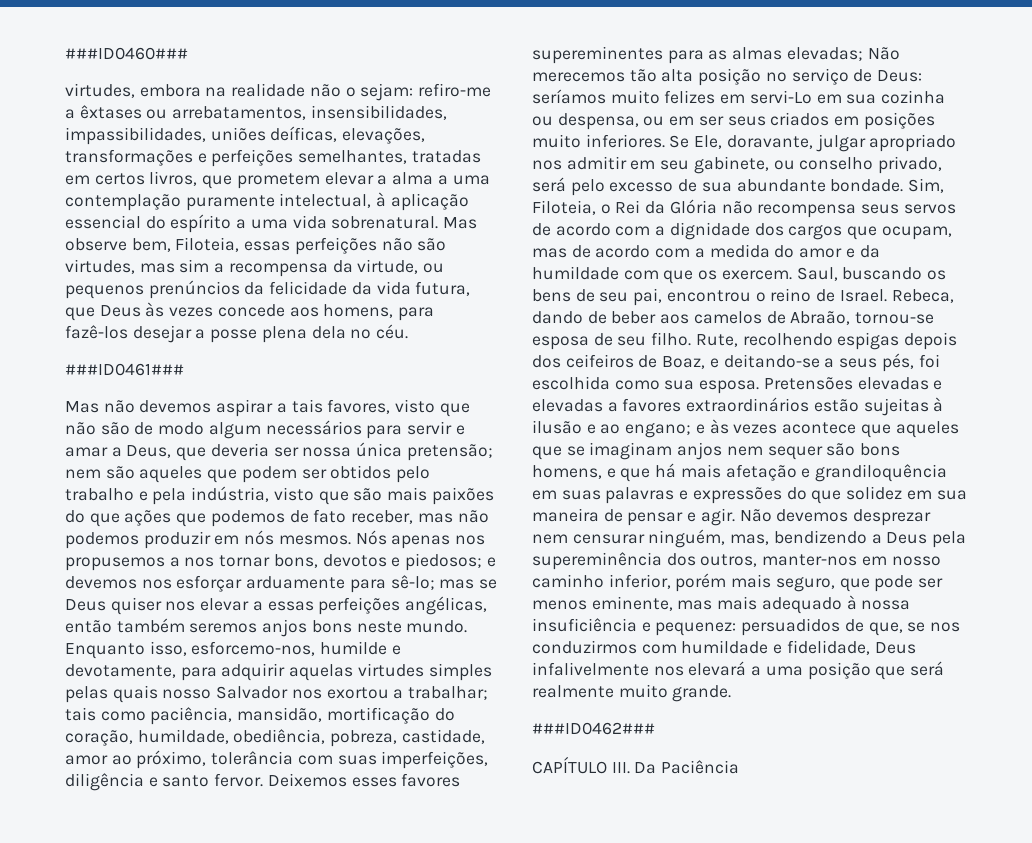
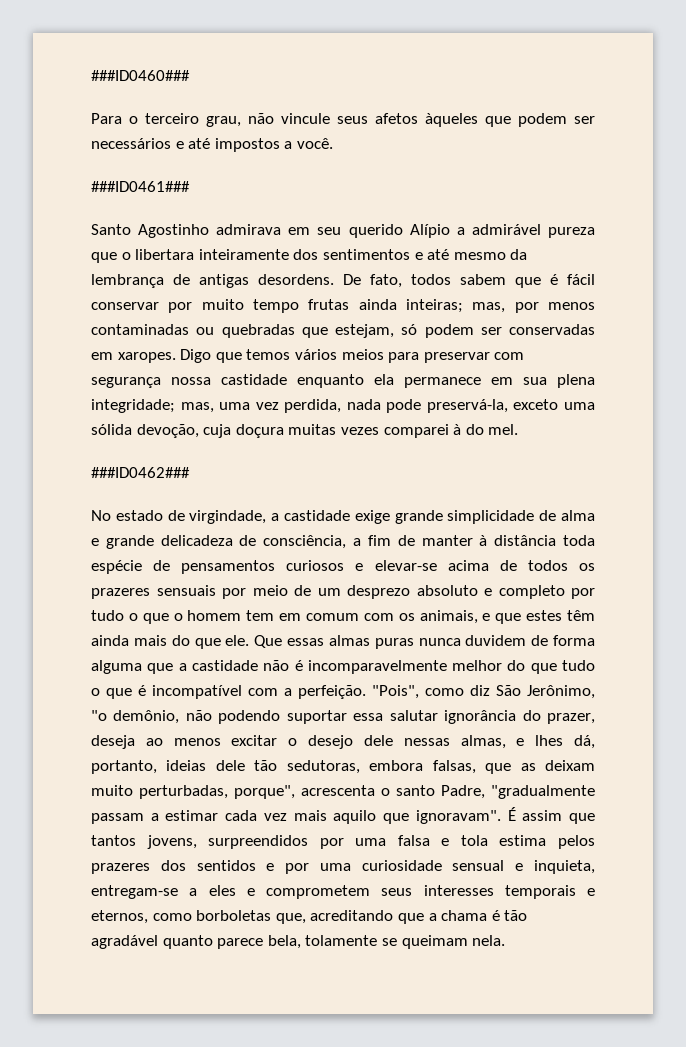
- virtudes, embora na realidade não o sejam: refiro-me a êxtases ou arrebatamentos, insensibilidades, impassibilidades, uniões deíficas, elevações, transformações e perfeições semelhantes, tratadas em certos livros, que prometem elevar a alma a uma contemplação puramente intelectual, à aplicação essencial do espírito a uma vida sobrenatural. Mas observe bem, Filoteia, essas perfeições não são virtudes, mas sim a recompensa da virtude, ou pequenos prenúncios da felicidade da vida futura, que Deus às vezes concede aos homens, para fazê-los desejar a posse plena dela no céu.
+ Para o terceiro grau, não vincule seus afetos àqueles que podem ser necessários e até impostos a você.
  ###ID0461###
- Mas não devemos aspirar a tais favores, visto que não são de modo algum necessários para servir e amar a Deus, que deveria ser nossa única pretensão; nem são aqueles que podem ser obtidos pelo trabalho e pela indústria, visto que são mais paixões do que ações que podemos de fato receber, mas não podemos produzir em nós mesmos. Nós apenas nos propusemos a nos tornar bons, devotos e piedosos; e devemos nos esforçar arduamente para sê-lo; mas se Deus quiser nos elevar a essas perfeições angélicas, então também seremos anjos bons neste mundo. Enquanto isso, esforcemo-nos, humilde e devotamente, para adquirir aquelas virtudes simples pelas quais nosso Salvador nos exortou a trabalhar; tais como paciência, mansidão, mortificação do coração, humildade, obediência, pobreza, castidade, amor ao próximo, tolerância com suas imperfeições, diligência e santo fervor. Deixemos esses favores supereminentes para as almas elevadas; Não merecemos tão alta posição no serviço de Deus: seríamos muito felizes em servi-Lo em sua cozinha ou despensa, ou em ser seus criados em posições muito inferiores. Se Ele, doravante, julgar apropriado nos admitir em seu gabinete, ou conselho privado, será pelo excesso de sua abundante bondade. Sim, Filoteia, o Rei da Glória não recompensa seus servos de acordo com a dignidade dos cargos que ocupam, mas de acordo com a medida do amor e da humildade com que os exercem. Saul, buscando os bens de seu pai, encontrou o reino de Israel. Rebeca, dando de beber aos camelos de Abraão, tornou-se esposa de seu filho. Rute, recolhendo espigas depois dos ceifeiros de Boaz, e deitando-se a seus pés, foi escolhida como sua esposa. Pretensões elevadas e elevadas a favores extraordinários estão sujeitas à ilusão e ao engano; e às vezes acontece que aqueles que se imaginam anjos nem sequer são bons homens, e que há mais afetação e grandiloquência em suas palavras e expressões do que solidez em sua maneira de pensar e agir. Não devemos desprezar nem censurar ninguém, mas, bendizendo a Deus pela supereminência dos outros, manter-nos em nosso caminho inferior, porém mais seguro, que pode ser menos eminente, mas mais adequado à nossa insuficiência e pequenez: persuadidos de que, se nos conduzirmos com humildade e fidelidade, Deus infalivelmente nos elevará a uma posição que será realmente muito grande.
+ Santo Agostinho admirava em seu querido Alípio a admirável pureza que o libertara inteiramente dos sentimentos e até mesmo da lembrança de antigas desordens. De fato, todos sabem que é fácil conservar por muito tempo frutas ainda inteiras; mas, por menos contaminadas ou quebradas que estejam, só podem ser conservadas em xaropes. Digo que temos vários meios para preservar com segurança nossa castidade enquanto ela permanece em sua plena integridade; mas, uma vez perdida, nada pode preservá-la, exceto uma sólida devoção, cuja doçura muitas vezes comparei à do mel.
  ###ID0462###
- CAPÍTULO III. Da Paciência
+ No estado de virgindade, a castidade exige grande simplicidade de alma e grande delicadeza de consciência, a fim de manter à distância toda espécie de pensamentos curiosos e elevar-se acima de todos os prazeres sensuais por meio de um desprezo absoluto e completo por tudo o que o homem tem em comum com os animais, e que estes têm ainda mais do que ele. Que essas almas puras nunca duvidem de forma alguma que a castidade não é incomparavelmente melhor do que tudo o que é incompatível com a perfeição. "Pois", como diz São Jerônimo, "o demônio, não podendo suportar essa salutar ignorância do prazer, deseja ao menos excitar o desejo dele nessas almas, e lhes dá, portanto, ideias dele tão sedutoras, embora falsas, que as deixam muito perturbadas, porque", acrescenta o santo Padre, "gradualmente passam a estimar cada vez mais aquilo que ignoravam". É assim que tantos jovens, surpreendidos por uma falsa e tola estima pelos prazeres dos sentidos e por uma curiosidade sensual e inquieta, entregam-se a eles e comprometem seus interesses temporais e eternos, como borboletas que, acreditando que a chama é tão agradável quanto parece bela, tolamente se queimam nela.

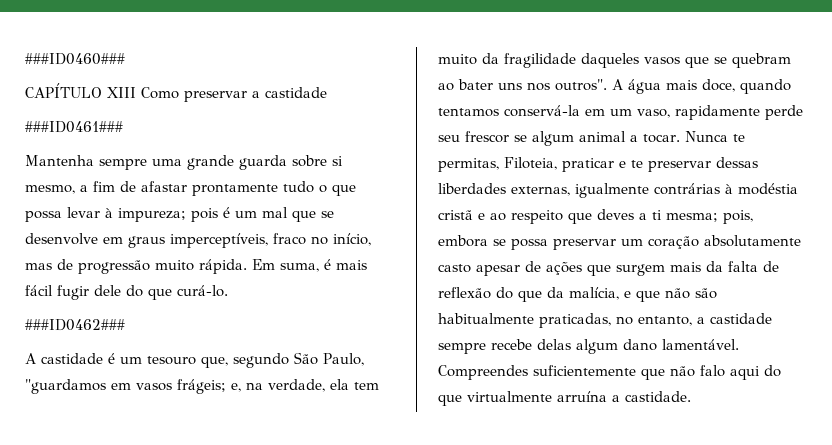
- Para o terceiro grau, não vincule seus afetos àqueles que podem ser necessários e até impostos a você.
+ CAPÍTULO XIII Como preservar a castidade
  ###ID0461###
- Santo Agostinho admirava em seu querido Alípio a admirável pureza que o libertara inteiramente dos sentimentos e até mesmo da lembrança de antigas desordens. De fato, todos sabem que é fácil conservar por muito tempo frutas ainda inteiras; mas, por menos contaminadas ou quebradas que estejam, só podem ser conservadas em xaropes. Digo que temos vários meios para preservar com segurança nossa castidade enquanto ela permanece em sua plena integridade; mas, uma vez perdida, nada pode preservá-la, exceto uma sólida devoção, cuja doçura muitas vezes comparei à do mel.
+ Mantenha sempre uma grande guarda sobre si mesmo, a fim de afastar prontamente tudo o que possa levar à impureza; pois é um mal que se desenvolve em graus imperceptíveis, fraco no início, mas de progressão muito rápida. Em suma, é mais fácil fugir dele do que curá-lo.
  ###ID0462###
- No estado de virgindade, a castidade exige grande simplicidade de alma e grande delicadeza de consciência, a fim de manter à distância toda espécie de pensamentos curiosos e elevar-se acima de todos os prazeres sensuais por meio de um desprezo absoluto e completo por tudo o que o homem tem em comum com os animais, e que estes têm ainda mais do que ele. Que essas almas puras nunca duvidem de forma alguma que a castidade não é incomparavelmente melhor do que tudo o que é incompatível com a perfeição. "Pois", como diz São Jerônimo, "o demônio, não podendo suportar essa salutar ignorância do prazer, deseja ao menos excitar o desejo dele nessas almas, e lhes dá, portanto, ideias dele tão sedutoras, embora falsas, que as deixam muito perturbadas, porque", acrescenta o santo Padre, "gradualmente passam a estimar cada vez mais aquilo que ignoravam". É assim que tantos jovens, surpreendidos por uma falsa e tola estima pelos prazeres dos sentidos e por uma curiosidade sensual e inquieta, entregam-se a eles e comprometem seus interesses temporais e eternos, como borboletas que, acreditando que a chama é tão agradável quanto parece bela, tolamente se queimam nela.
+ A castidade é um tesouro que, segundo São Paulo, "guardamos em vasos frágeis; e, na verdade, ela tem muito da fragilidade daqueles vasos que se quebram ao bater uns nos outros". A água mais doce, quando tentamos conservá-la em um vaso, rapidamente perde seu frescor se algum animal a tocar. Nunca te permitas, Filoteia, praticar e te preservar dessas liberdades externas, igualmente contrárias à modéstia cristã e ao respeito que deves a ti mesma; pois, embora se possa preservar um coração absolutamente casto apesar de ações que surgem mais da falta de reflexão do que da malícia, e que não são habitualmente praticadas, no entanto, a castidade sempre recebe delas algum dano lamentável. Compreendes suficientemente que não falo aqui do que virtualmente arruína a castidade.

